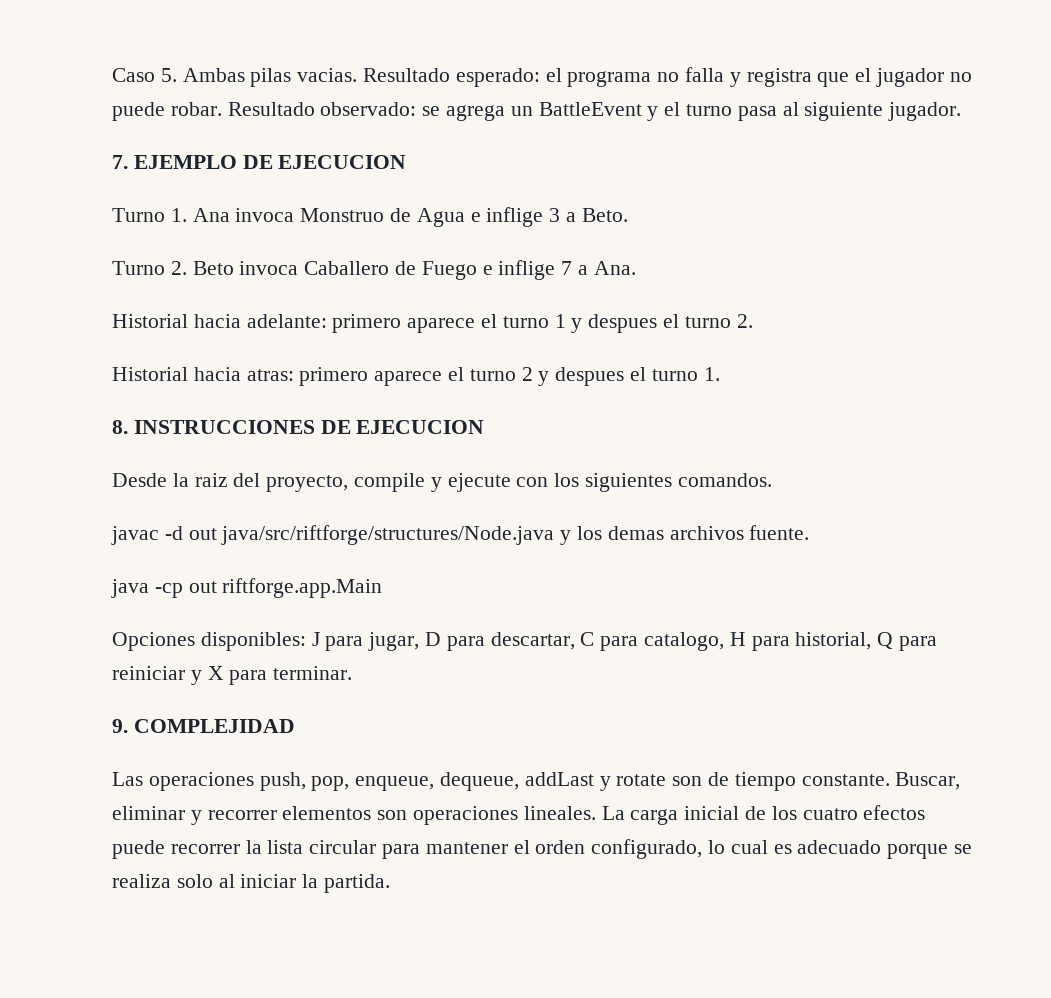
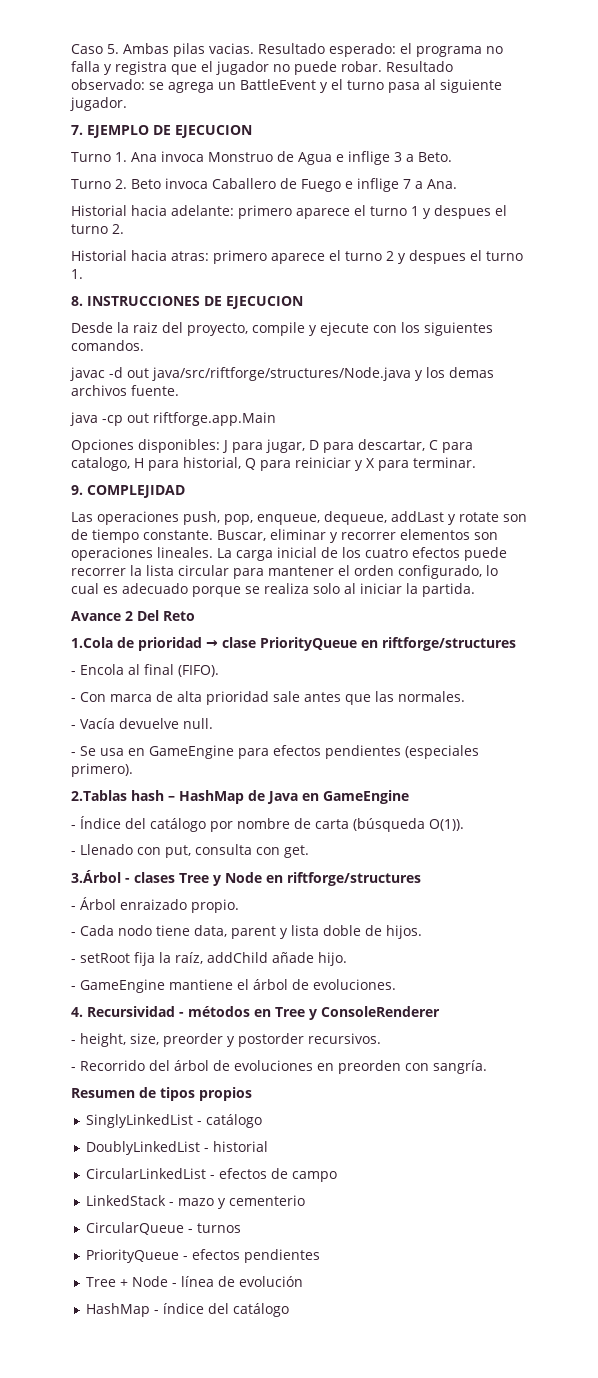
+ Avance 2 Del Reto
+ 1.Cola de prioridad → clase PriorityQueue en riftforge/structures
+ - Encola al final (FIFO).
+ - Con marca de alta prioridad sale antes que las normales.
+ - Vacía devuelve null.
+ - Se usa en GameEngine para efectos pendientes (especiales primero).
+ 2.Tablas hash – HashMap de Java en GameEngine
+ - Índice del catálogo por nombre de carta (búsqueda O(1)).
+ - Llenado con put, consulta con get.
+ 3.Árbol - clases Tree y Node en riftforge/structures
+ - Árbol enraizado propio.
+ - Cada nodo tiene data, parent y lista doble de hijos.
+ - setRoot fija la raíz, addChild añade hijo.
+ - GameEngine mantiene el árbol de evoluciones.
+ 4. Recursividad - métodos en Tree y ConsoleRenderer
+ - height, size, preorder y postorder recursivos.
+ - Recorrido del árbol de evoluciones en preorden con sangría.
+ Resumen de tipos propios
+ SinglyLinkedList - catálogo
+ DoublyLinkedList - historial
+ CircularLinkedList - efectos de campo
+ LinkedStack - mazo y cementerio
+ CircularQueue - turnos
+ PriorityQueue - efectos pendientes
+ Tree + Node - línea de evolución
+ HashMap - índice del catálogo

